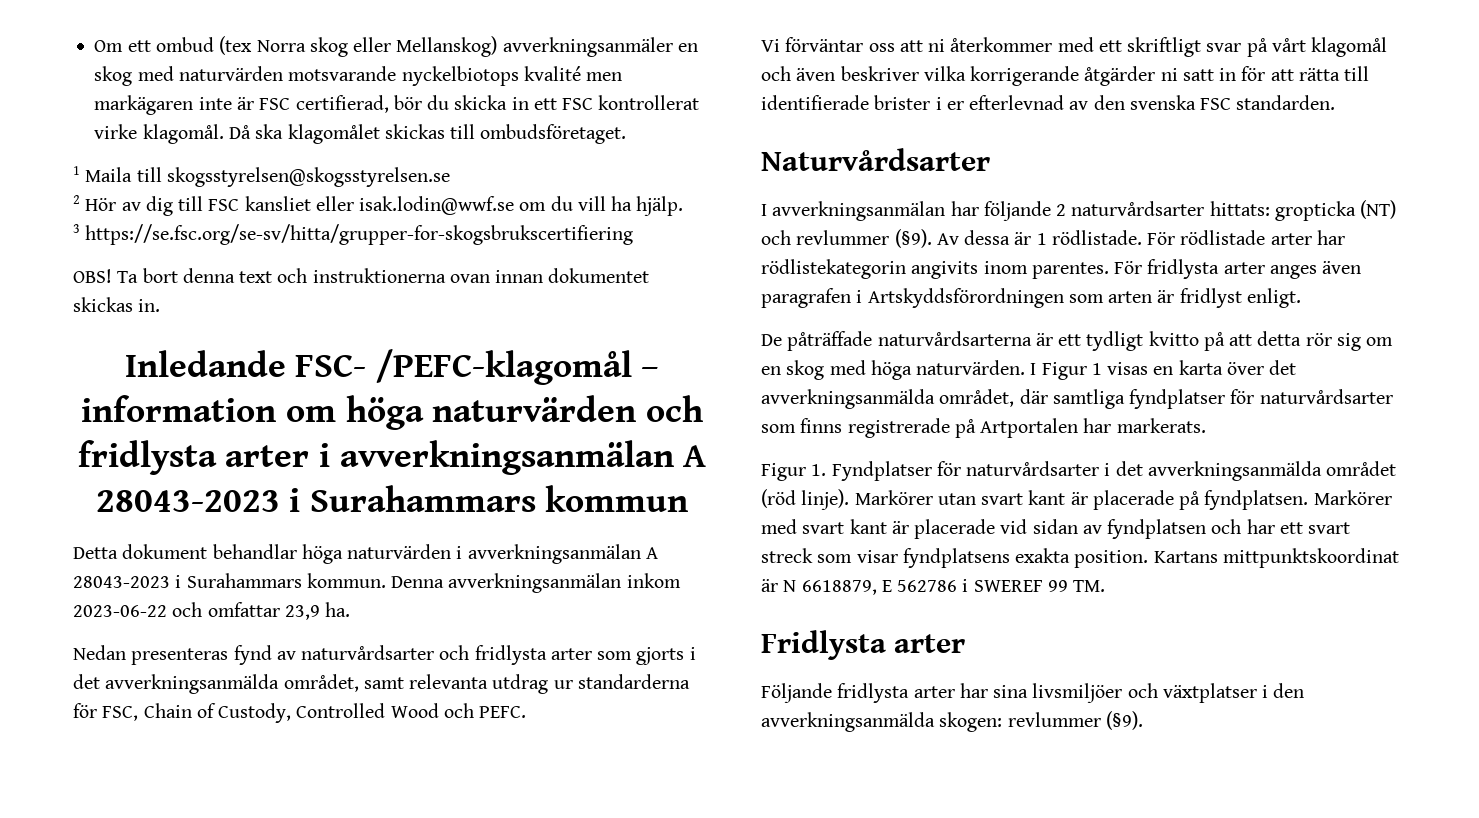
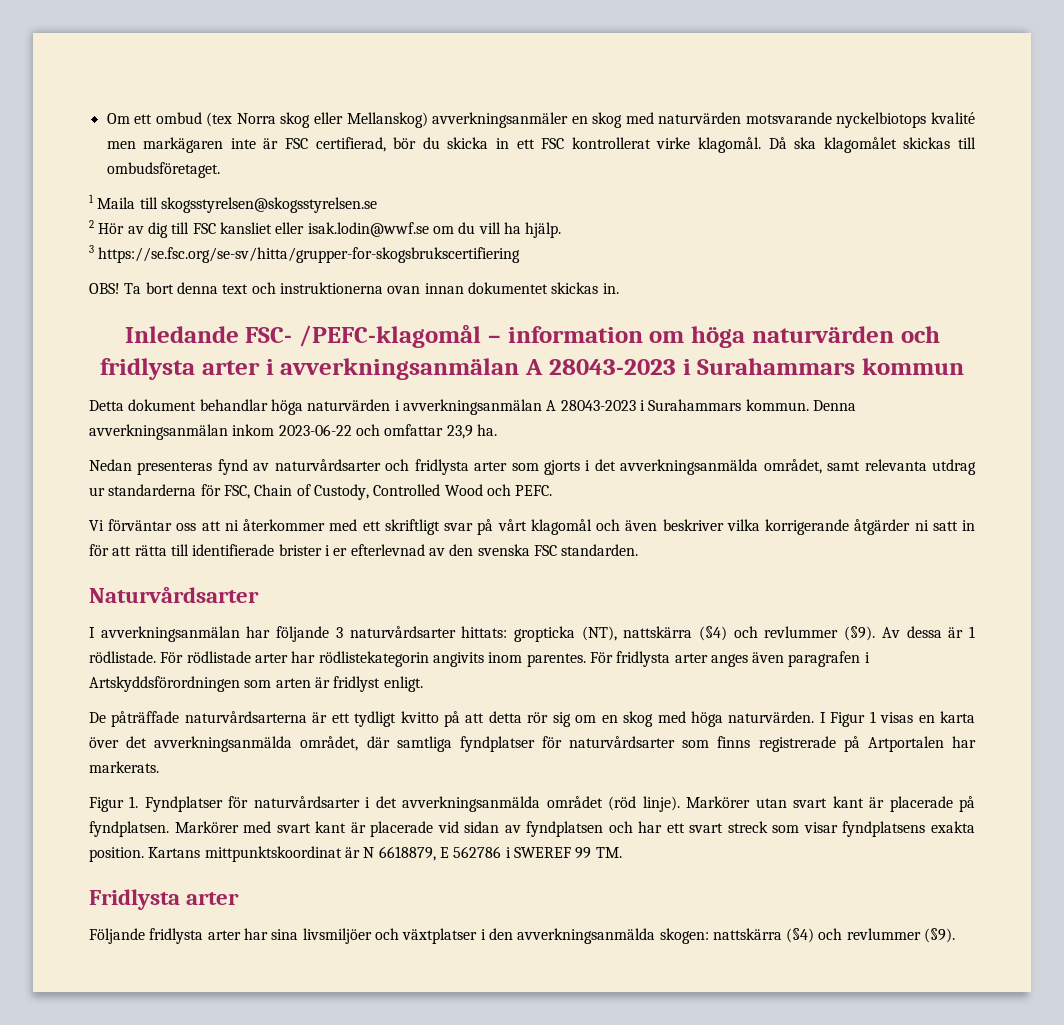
- I avverkningsanmälan har följande 2 naturvårdsarter hittats: gropticka (NT) och revlummer (§9).
+ I avverkningsanmälan har följande 3 naturvårdsarter hittats: gropticka (NT), nattskärra (§4) och revlummer (§9).
- Följande fridlysta arter har sina livsmiljöer och växtplatser i den avverkningsanmälda skogen: revlummer (§9).
+ Följande fridlysta arter har sina livsmiljöer och växtplatser i den avverkningsanmälda skogen: nattskärra (§4) och revlummer (§9).

